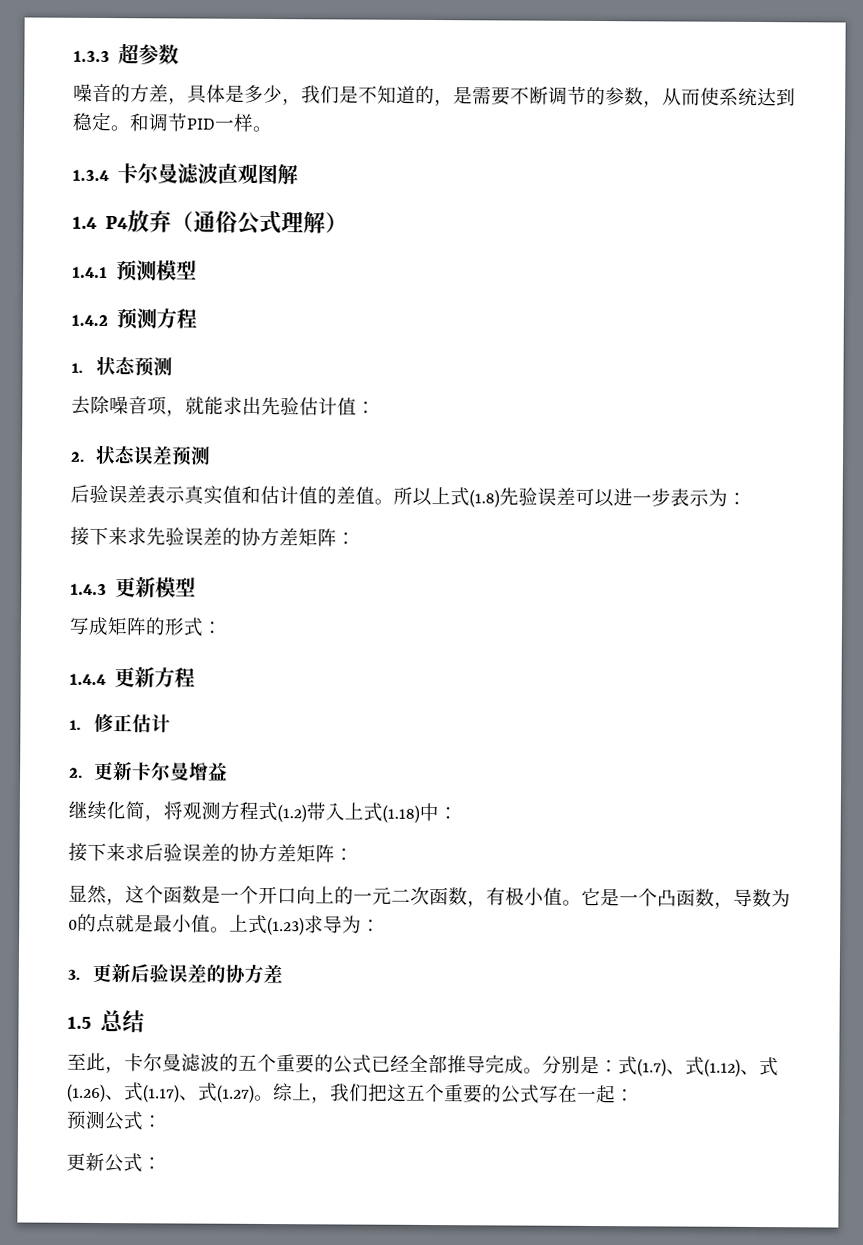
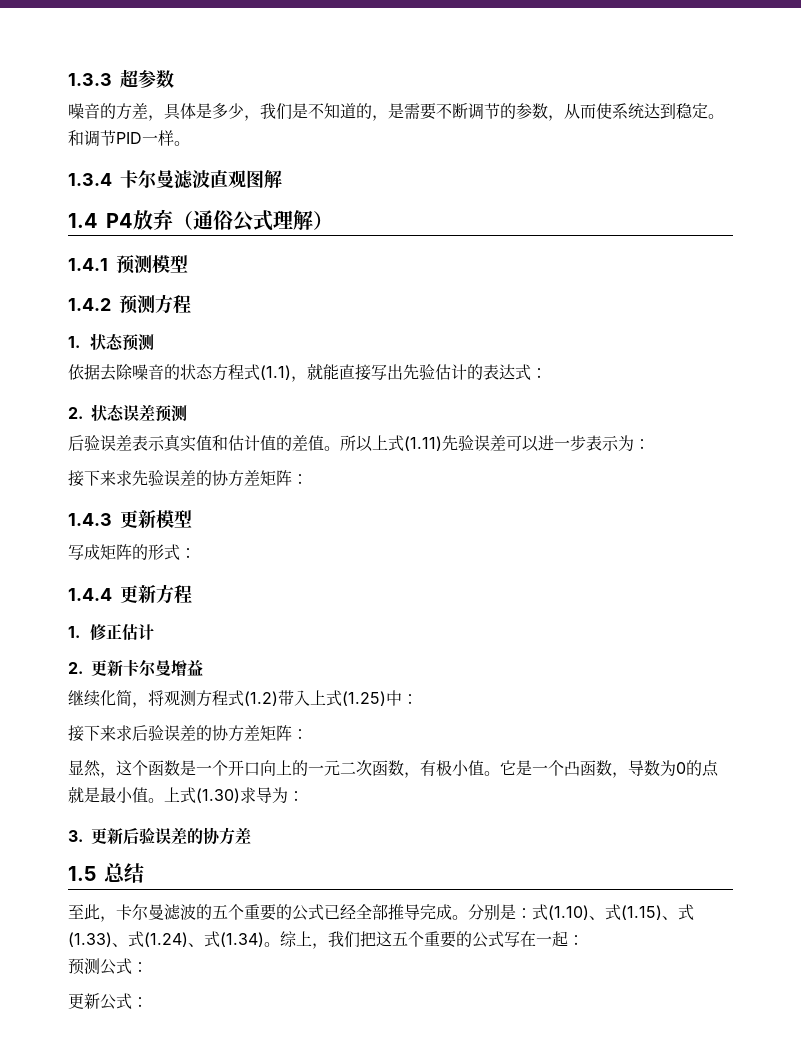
- 去除噪音项，就能求出先验估计值：
+ 依据去除噪音的状态方程式(1.1)，就能直接写出先验估计的表达式：
- 所以上式(1.8)先验误差可以进一步表示为：
+ 所以上式(1.11)先验误差可以进一步表示为：
- 继续化简，将观测方程式(1.2)带入上式(1.18)中：
+ 继续化简，将观测方程式(1.2)带入上式(1.25)中：
- 上式(1.23)求导为：
+ 上式(1.30)求导为：
- 分别是：式(1.7)、式(1.12)、式(1.26)、式(1.17)、式(1.27)。
+ 分别是：式(1.10)、式(1.15)、式(1.33)、式(1.24)、式(1.34)。

